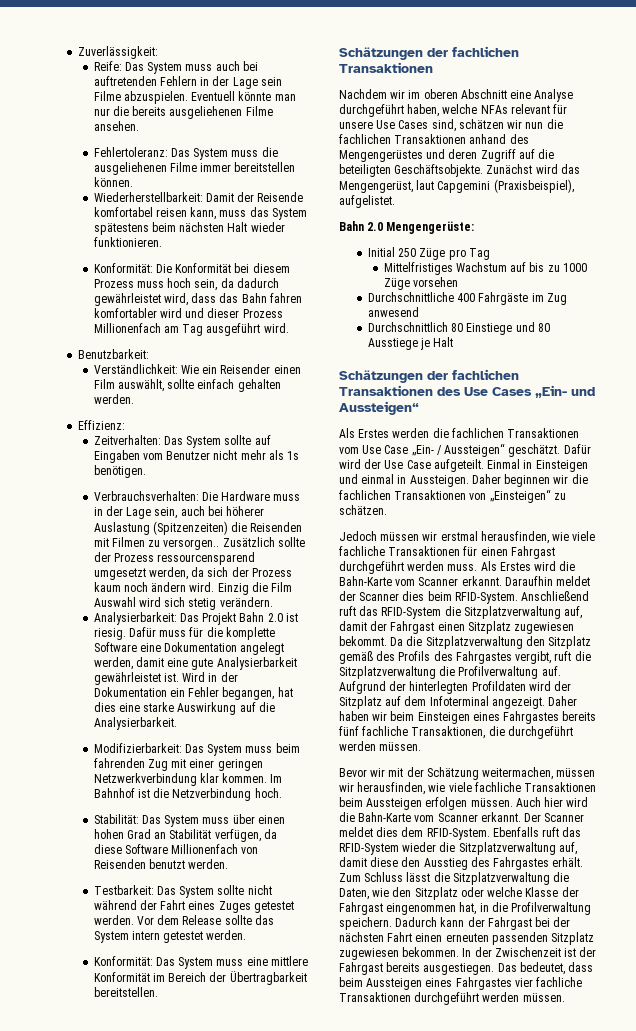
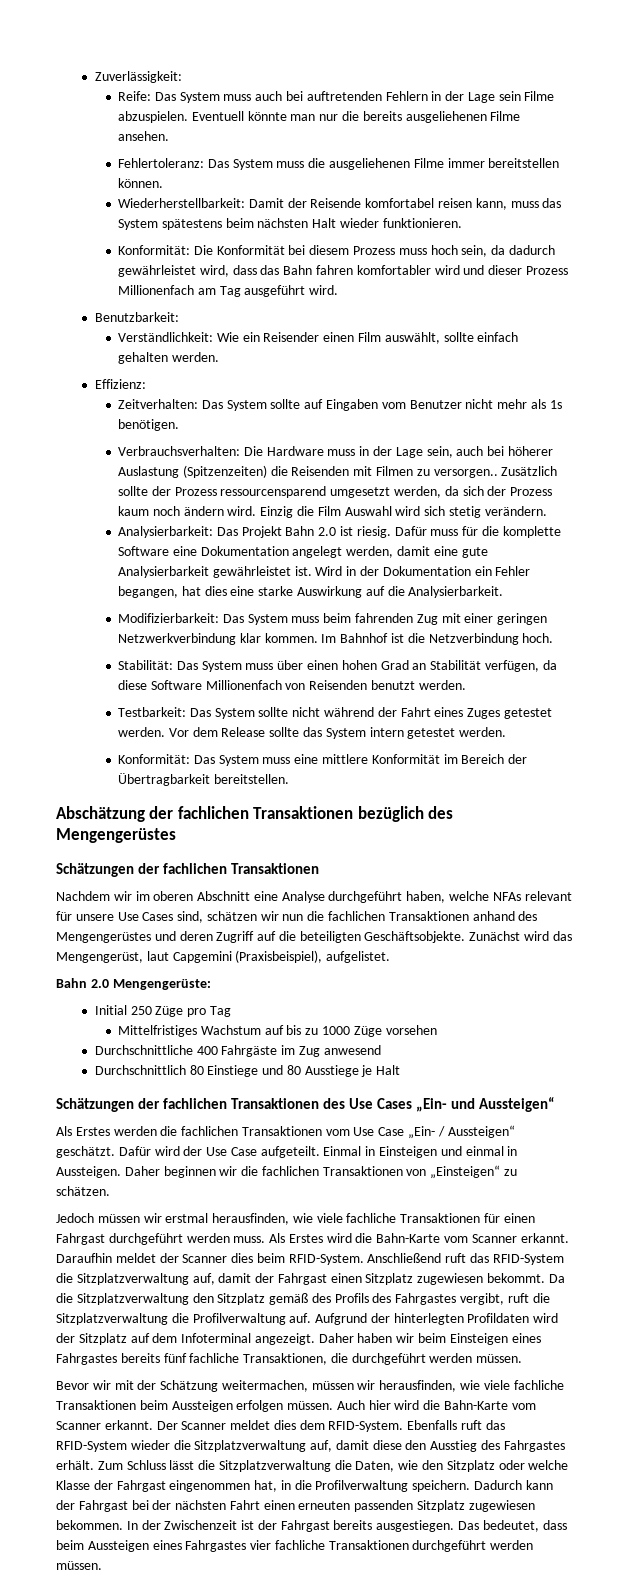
+ Abschätzung der fachlichen Transaktionen bezüglich des Mengengerüstes

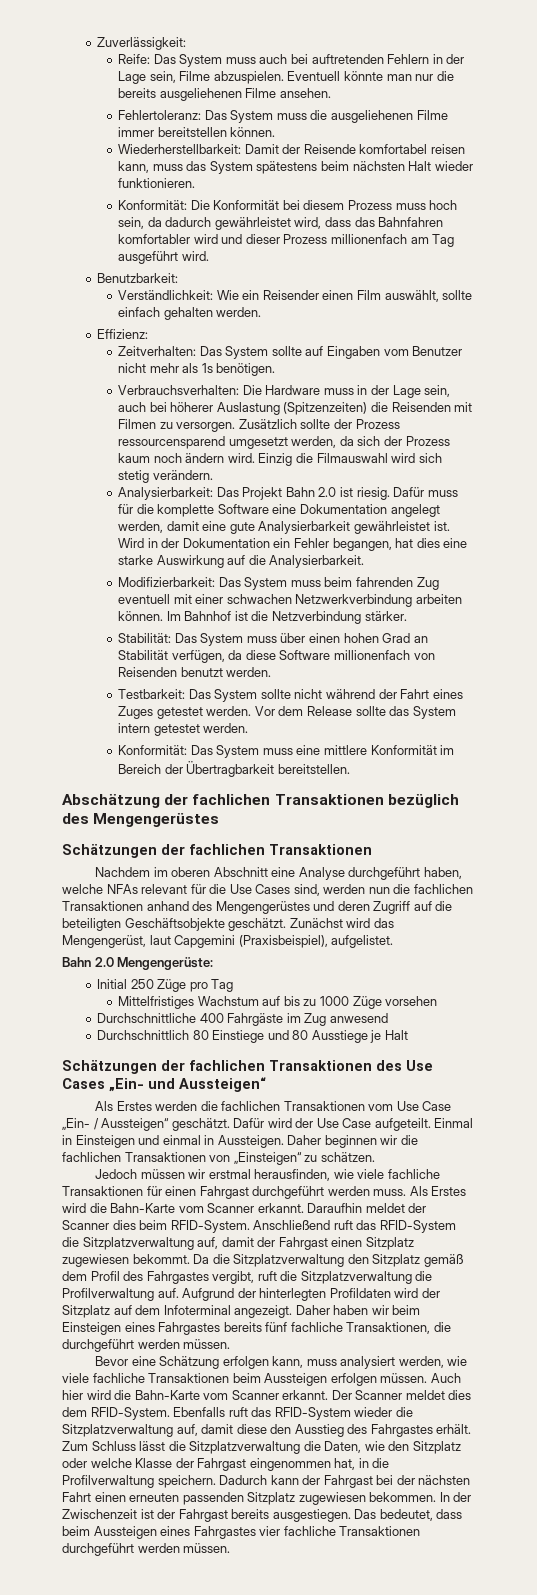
- Reife: Das System muss auch bei auftretenden Fehlern in der Lage sein Filme abzuspielen.
+ Reife: Das System muss auch bei auftretenden Fehlern in der Lage sein, Filme abzuspielen.
- Konformität: Die Konformität bei diesem Prozess muss hoch sein, da dadurch gewährleistet wird, dass das Bahn fahren komfortabler wird und dieser Prozess Millionenfach am Tag ausgeführt wird.
+ Konformität: Die Konformität bei diesem Prozess muss hoch sein, da dadurch gewährleistet wird, dass das Bahnfahren komfortabler wird und dieser Prozess millionenfach am Tag ausgeführt wird.
- Verbrauchsverhalten: Die Hardware muss in der Lage sein, auch bei höherer Auslastung (Spitzenzeiten) die Reisenden mit Filmen zu versorgen..
+ Verbrauchsverhalten: Die Hardware muss in der Lage sein, auch bei höherer Auslastung (Spitzenzeiten) die Reisenden mit Filmen zu versorgen.
- Einzig die Film Auswahl wird sich stetig verändern.
+ Einzig die Filmauswahl wird sich stetig verändern.
- Modifizierbarkeit: Das System muss beim fahrenden Zug mit einer geringen Netzwerkverbindung klar kommen.
+ Modifizierbarkeit: Das System muss beim fahrenden Zug eventuell mit einer schwachen Netzwerkverbindung arbeiten können.
- Im Bahnhof ist die Netzverbindung hoch.
+ Im Bahnhof ist die Netzverbindung stärker.
- Stabilität: Das System muss über einen hohen Grad an Stabilität verfügen, da diese Software Millionenfach von Reisenden benutzt werden.
+ Stabilität: Das System muss über einen hohen Grad an Stabilität verfügen, da diese Software millionenfach von Reisenden benutzt werden.
- Nachdem wir im oberen Abschnitt eine Analyse durchgeführt haben, welche NFAs relevant für unsere Use Cases sind, schätzen wir nun die fachlichen Transaktionen anhand des Mengengerüstes und deren Zugriff auf die beteiligten Geschäftsobjekte.
+ Nachdem im oberen Abschnitt eine Analyse durchgeführt haben, welche NFAs relevant für die Use Cases sind, werden nun die fachlichen Transaktionen anhand des Mengengerüstes und deren Zugriff auf die beteiligten Geschäftsobjekte geschätzt.
- Da die Sitzplatzverwaltung den Sitzplatz gemäß des Profils des Fahrgastes vergibt, ruft die Sitzplatzverwaltung die Profilverwaltung auf.
+ Da die Sitzplatzverwaltung den Sitzplatz gemäß dem Profil des Fahrgastes vergibt, ruft die Sitzplatzverwaltung die Profilverwaltung auf.
- Bevor wir mit der Schätzung weitermachen, müssen wir herausfinden, wie viele fachliche Transaktionen beim Aussteigen erfolgen müssen.
+ Bevor eine Schätzung erfolgen kann, muss analysiert werden, wie viele fachliche Transaktionen beim Aussteigen erfolgen müssen.

